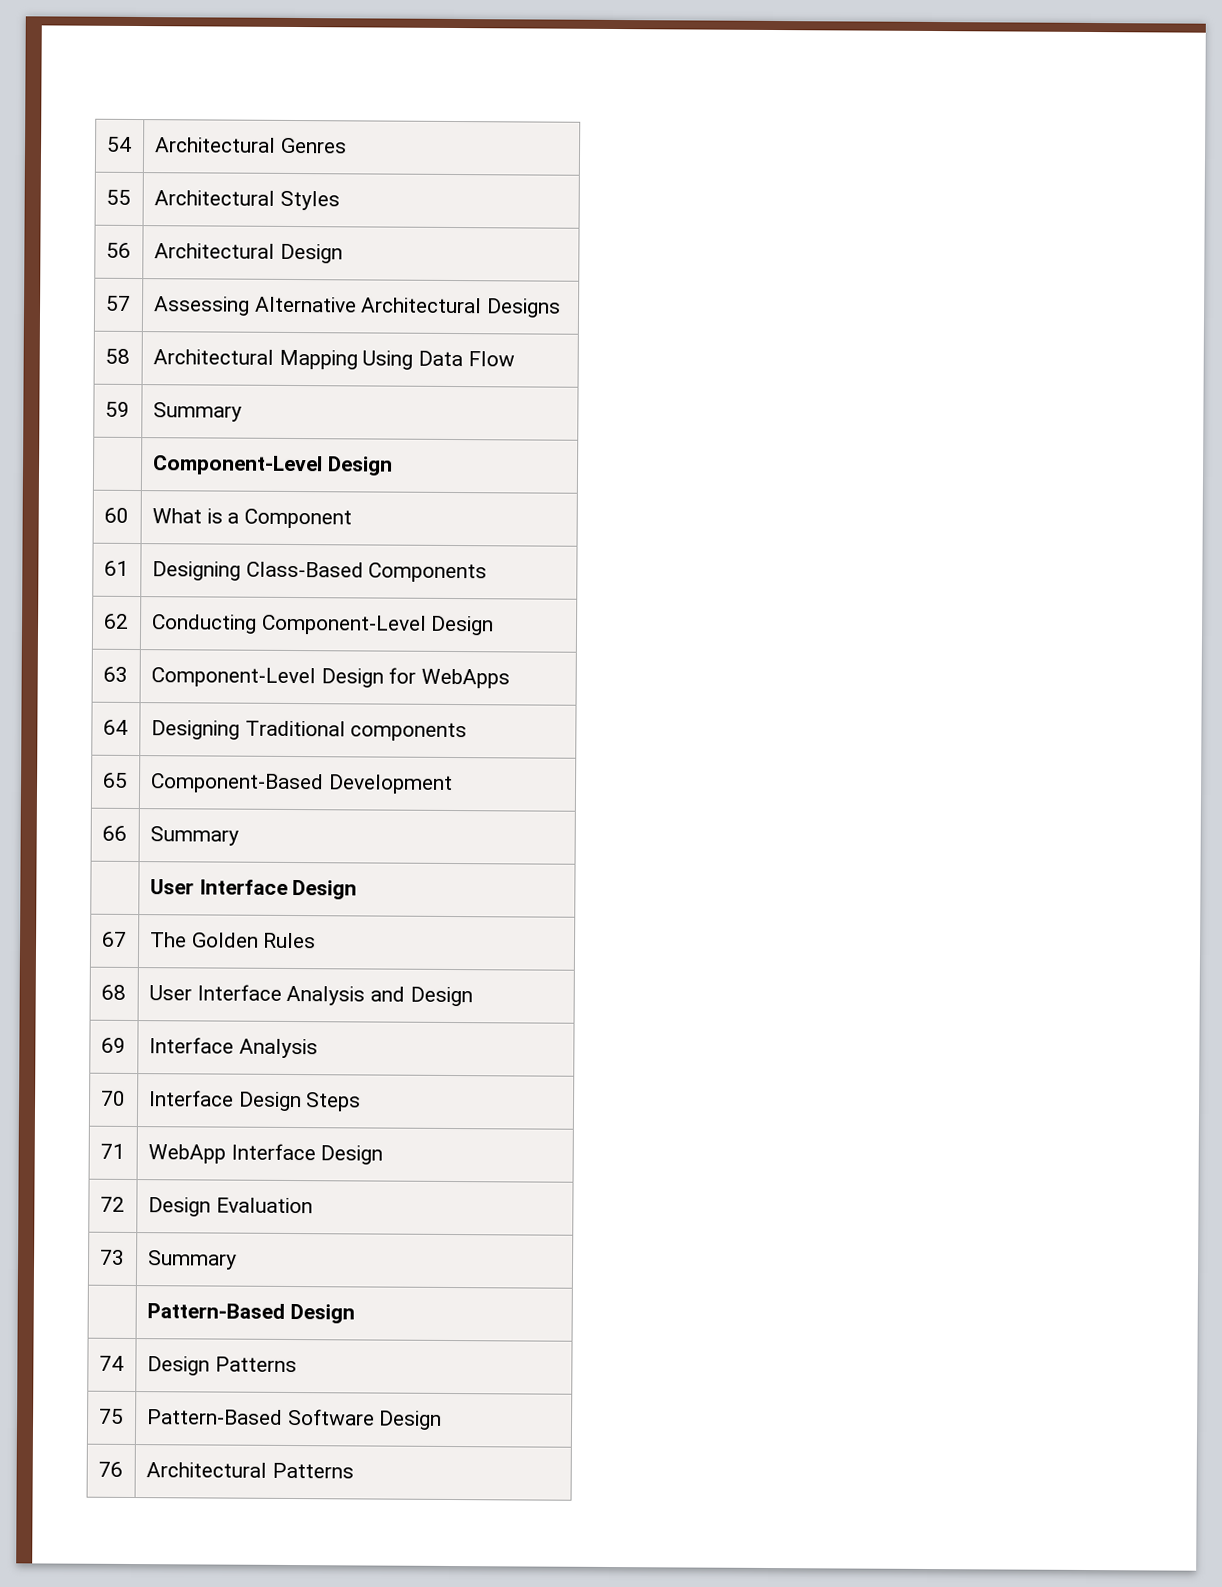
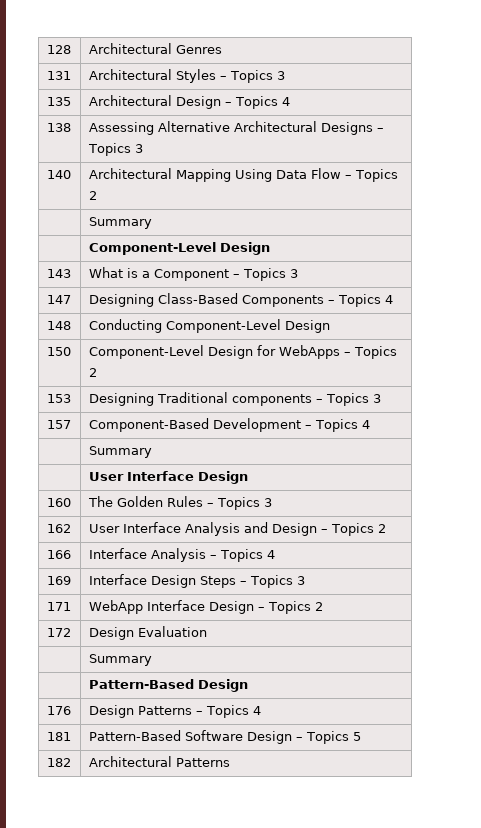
- 54 | Architectural Genres
+ 128 | Architectural Genres
- 55 | Architectural Styles
- 56 | Architectural Design
- 57 | Assessing Alternative Architectural Designs
- 58 | Architectural Mapping Using Data Flow
- 59 | Summary
+ 131 | Architectural Styles – Topics 3
+ 135 | Architectural Design – Topics 4
+ 138 | Assessing Alternative Architectural Designs – Topics 3
+ 140 | Architectural Mapping Using Data Flow – Topics 2
+ | Summary
- 60 | What is a Component
- 61 | Designing Class-Based Components
- 62 | Conducting Component-Level Design
+ 143 | What is a Component – Topics 3
+ 147 | Designing Class-Based Components – Topics 4
+ 148 | Conducting Component-Level Design
- 63 | Component-Level Design for WebApps
- 64 | Designing Traditional components
- 65 | Component-Based Development
- 66 | Summary
+ 150 | Component-Level Design for WebApps – Topics 2
+ 153 | Designing Traditional components – Topics 3
+ 157 | Component-Based Development – Topics 4
+ | Summary
- 67 | The Golden Rules
- 68 | User Interface Analysis and Design
- 69 | Interface Analysis
- 70 | Interface Design Steps
- 71 | WebApp Interface Design
- 72 | Design Evaluation
- 73 | Summary
+ 160 | The Golden Rules – Topics 3
+ 162 | User Interface Analysis and Design – Topics 2
+ 166 | Interface Analysis – Topics 4
+ 169 | Interface Design Steps – Topics 3
+ 171 | WebApp Interface Design – Topics 2
+ 172 | Design Evaluation
+ | Summary
- 74 | Design Patterns
- 75 | Pattern-Based Software Design
- 76 | Architectural Patterns
+ 176 | Design Patterns – Topics 4
+ 181 | Pattern-Based Software Design – Topics 5
+ 182 | Architectural Patterns

